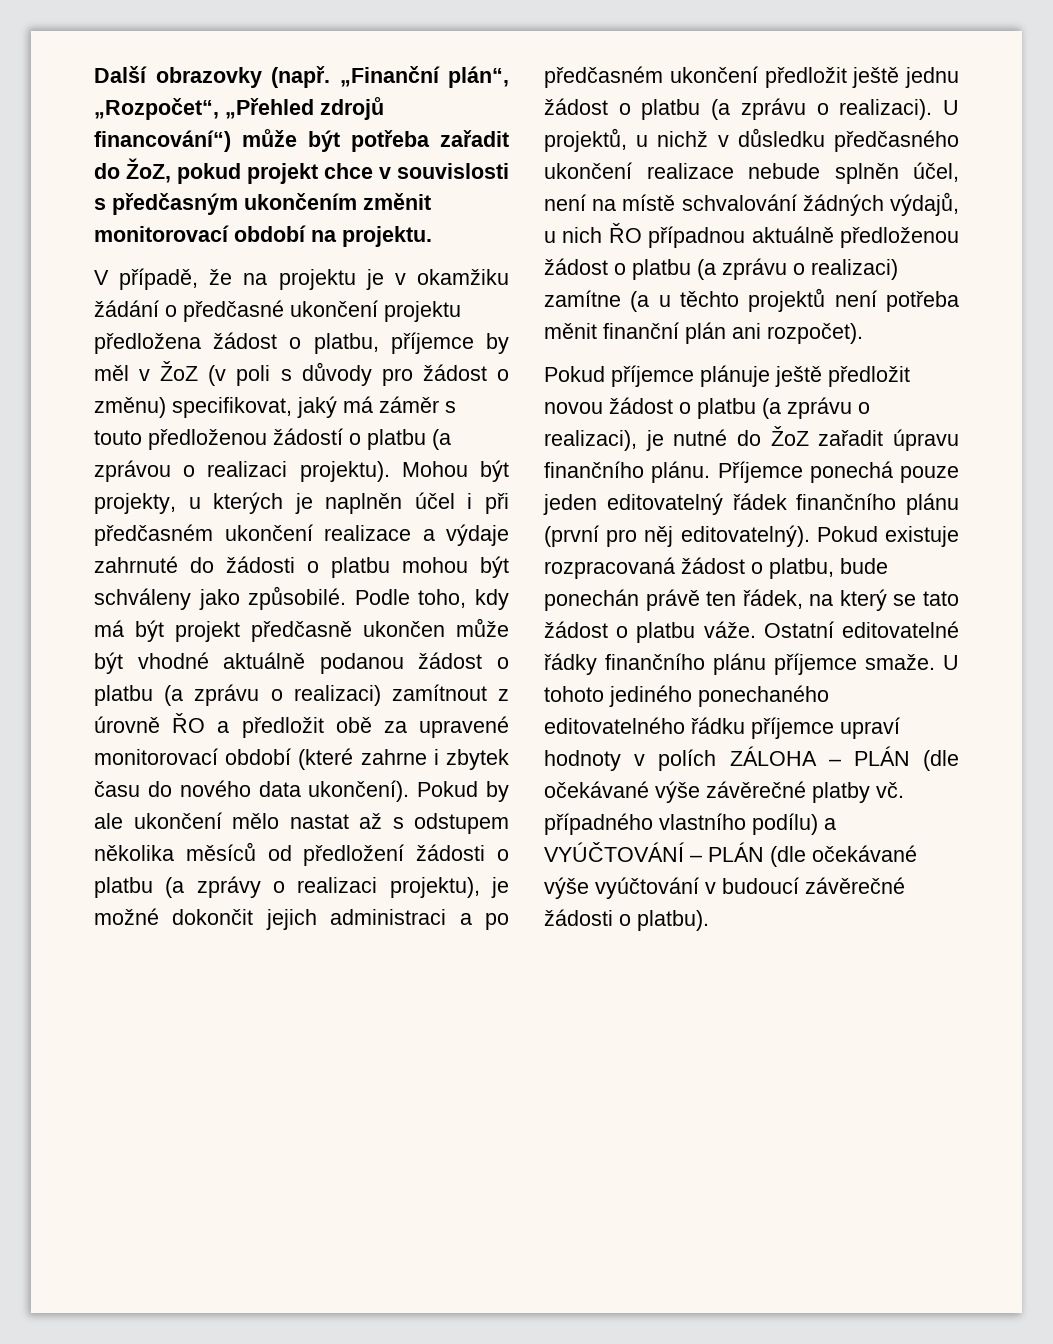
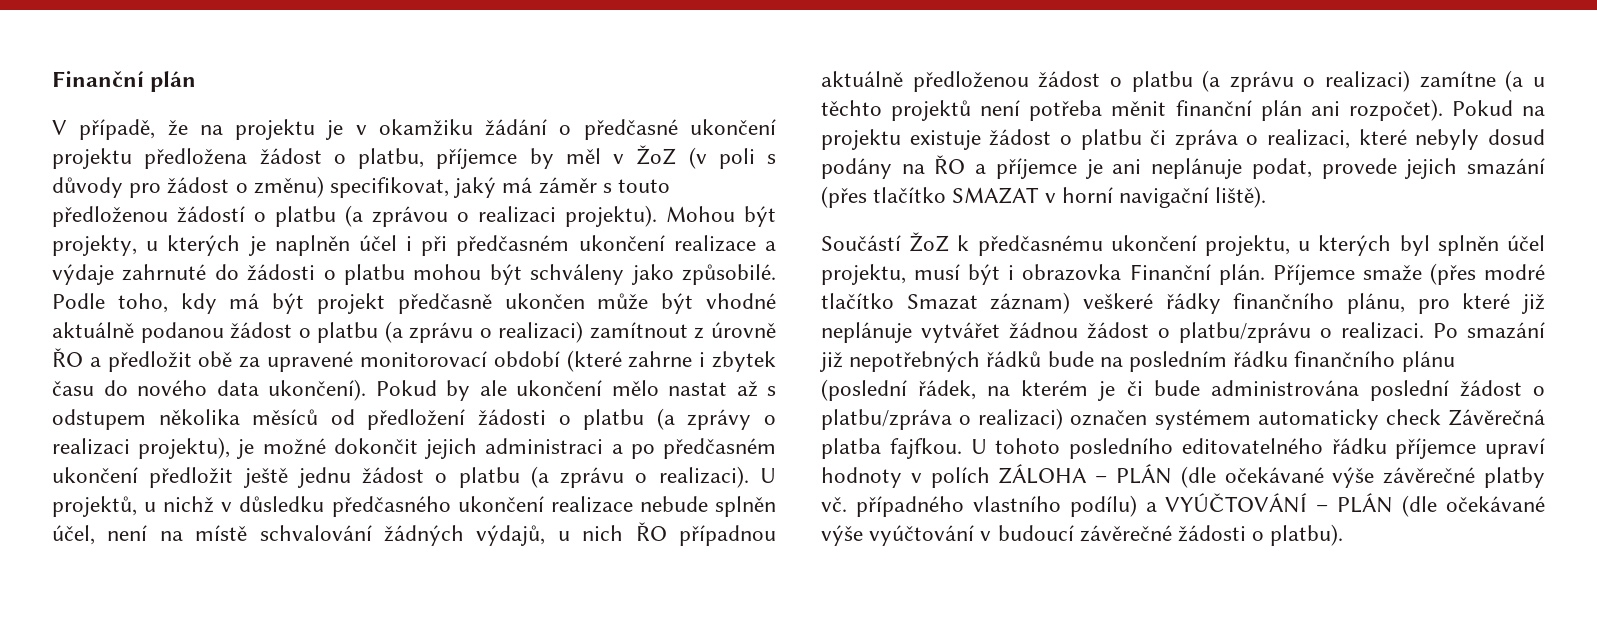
- Další obrazovky (např. „Finanční plán“, „Rozpočet“, „Přehled zdrojů financování“) může být potřeba zařadit do ŽoZ, pokud projekt chce v souvislosti s předčasným ukončením změnit monitorovací období na projektu.
+ Finanční plán
- U projektů, u nichž v důsledku předčasného ukončení realizace nebude splněn účel, není na místě schvalování žádných výdajů, u nich ŘO případnou aktuálně předloženou žádost o platbu (a zprávu o realizaci) zamítne (a u těchto projektů není potřeba měnit finanční plán ani rozpočet).
- Pokud příjemce plánuje ještě předložit novou žádost o platbu (a zprávu o realizaci), je nutné do ŽoZ zařadit úpravu finančního plánu. Příjemce ponechá pouze jeden editovatelný řádek finančního plánu (první pro něj editovatelný). Pokud existuje rozpracovaná žádost o platbu, bude ponechán právě ten řádek, na který se tato žádost o platbu váže. Ostatní editovatelné řádky finančního plánu příjemce smaže. U tohoto jediného ponechaného editovatelného řádku příjemce upraví hodnoty v polích ZÁLOHA – PLÁN (dle očekávané výše závěrečné platby vč. případného vlastního podílu) a VYÚČTOVÁNÍ – PLÁN (dle očekávané výše vyúčtování v budoucí závěrečné žádosti o platbu).
+ U projektů, u nichž v důsledku předčasného ukončení realizace nebude splněn účel, není na místě schvalování žádných výdajů, u nich ŘO případnou aktuálně předloženou žádost o platbu (a zprávu o realizaci) zamítne (a u těchto projektů není potřeba měnit finanční plán ani rozpočet). Pokud na projektu existuje žádost o platbu či zpráva o realizaci, které nebyly dosud podány na ŘO a příjemce je ani neplánuje podat, provede jejich smazání (přes tlačítko SMAZAT v horní navigační liště).
+ Součástí ŽoZ k předčasnému ukončení projektu, u kterých byl splněn účel projektu, musí být i obrazovka Finanční plán. Příjemce smaže (přes modré tlačítko Smazat záznam) veškeré řádky finančního plánu, pro které již neplánuje vytvářet žádnou žádost o platbu/zprávu o realizaci. Po smazání již nepotřebných řádků bude na posledním řádku finančního plánu (poslední řádek, na kterém je či bude administrována poslední žádost o platbu/zpráva o realizaci) označen systémem automaticky check Závěrečná platba fajfkou. U tohoto posledního editovatelného řádku příjemce upraví hodnoty v polích ZÁLOHA – PLÁN (dle očekávané výše závěrečné platby vč. případného vlastního podílu) a VYÚČTOVÁNÍ – PLÁN (dle očekávané výše vyúčtování v budoucí závěrečné žádosti o platbu).

